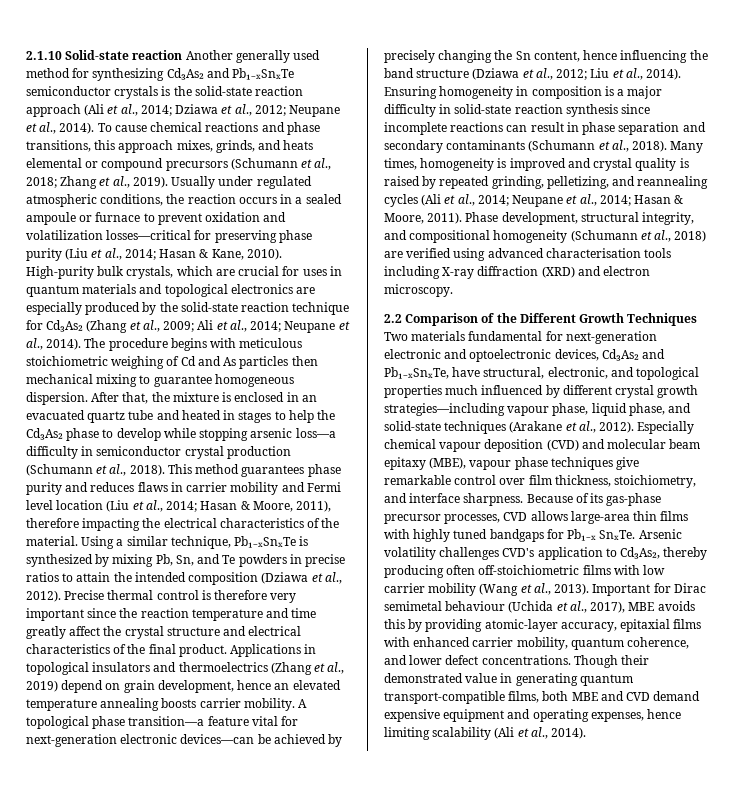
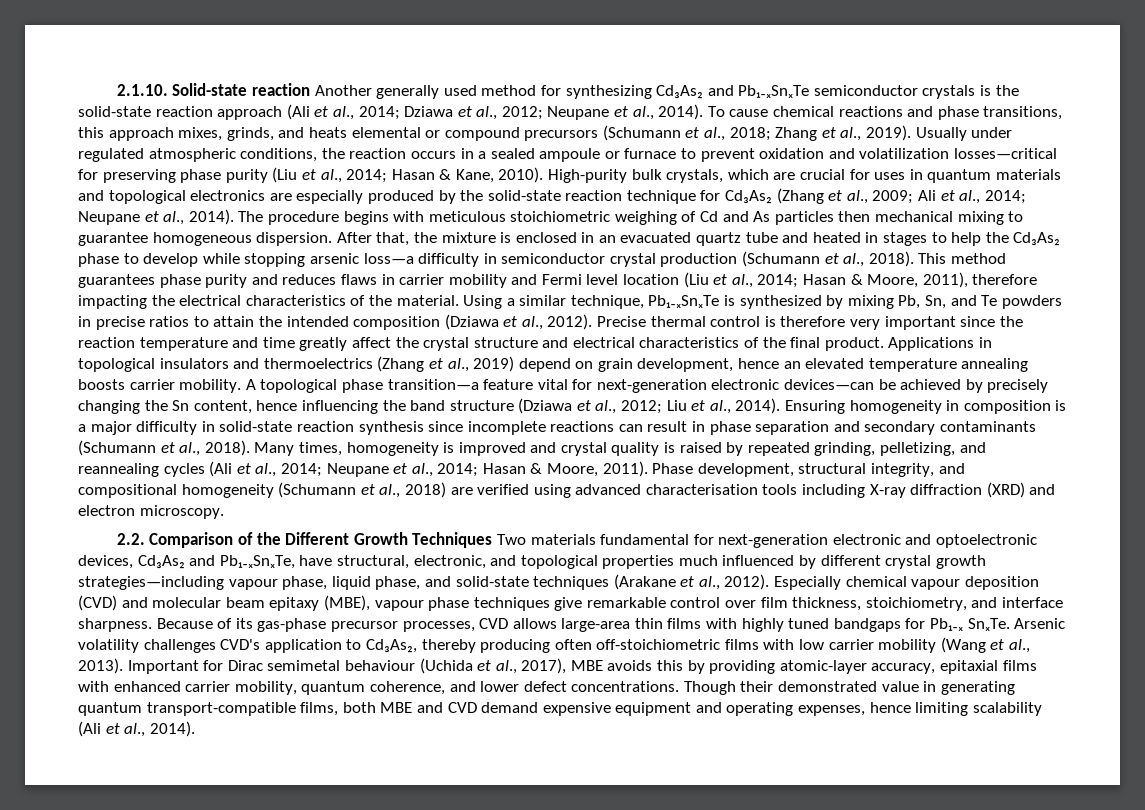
- 2.1.10 Solid-state reaction Another generally used method for synthesizing Cd₃As₂ and Pb₁₋ₓSnₓTe semiconductor crystals is the solid-state reaction approach (Ali et al., 2014; Dziawa et al., 2012; Neupane et al., 2014).
+ 2.1.10. Solid-state reaction Another generally used method for synthesizing Cd₃As₂ and Pb₁₋ₓSnₓTe semiconductor crystals is the solid-state reaction approach (Ali et al., 2014; Dziawa et al., 2012; Neupane et al., 2014).
- 2.2 Comparison of the Different Growth Techniques Two materials fundamental for next-generation electronic and optoelectronic devices, Cd₃As₂ and Pb₁₋ₓSnₓTe, have structural, electronic, and topological properties much influenced by different crystal growth strategies—including vapour phase, liquid phase, and solid-state techniques (Arakane et al., 2012).
+ 2.2. Comparison of the Different Growth Techniques Two materials fundamental for next-generation electronic and optoelectronic devices, Cd₃As₂ and Pb₁₋ₓSnₓTe, have structural, electronic, and topological properties much influenced by different crystal growth strategies—including vapour phase, liquid phase, and solid-state techniques (Arakane et al., 2012).

